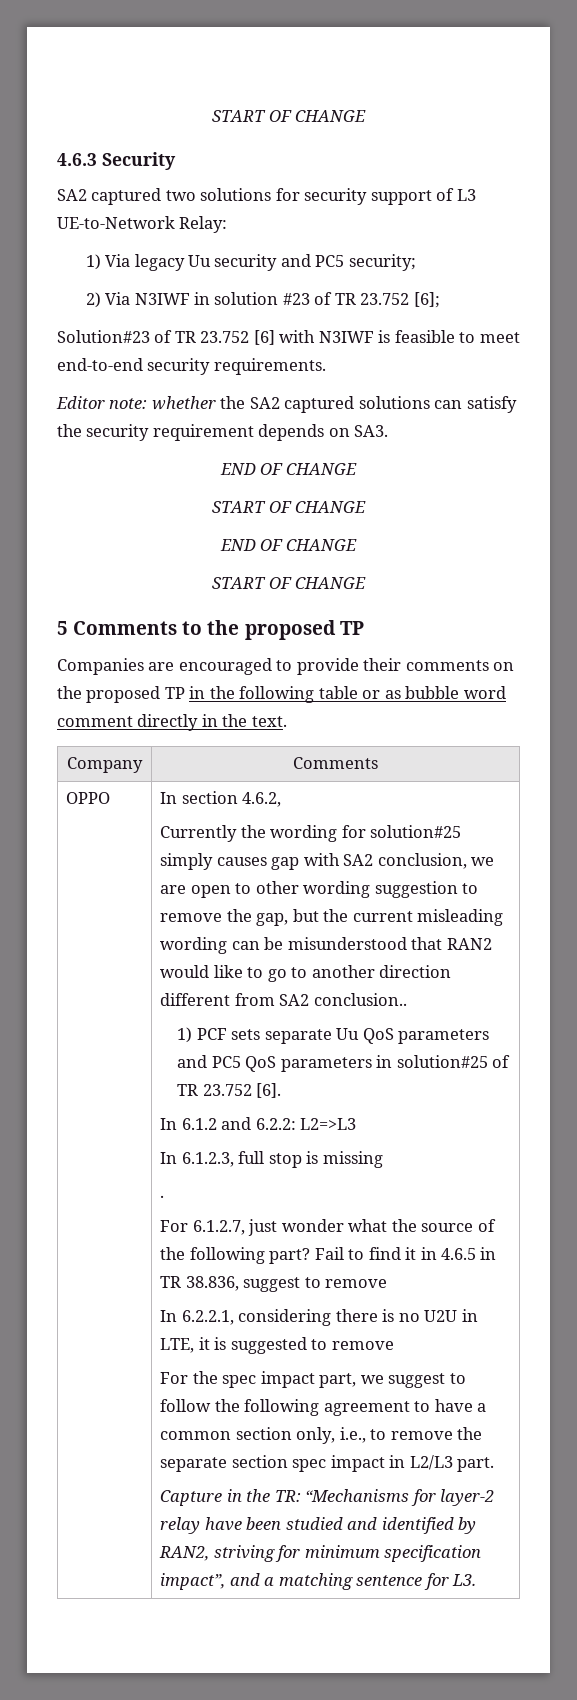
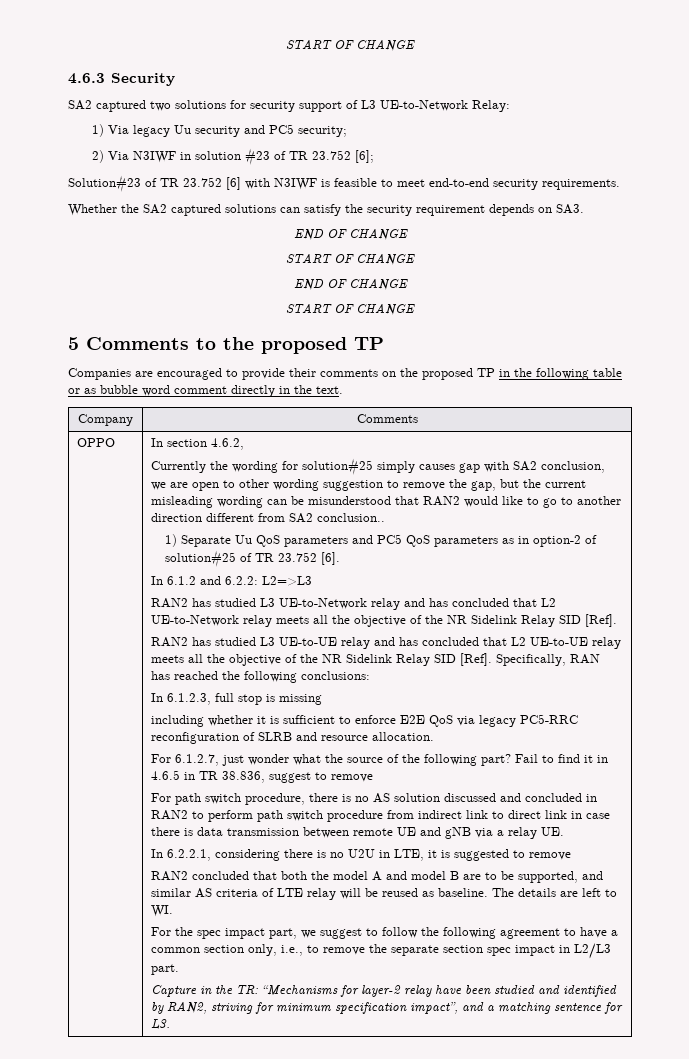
- Editor note: whether the SA2 captured solutions can satisfy the security requirement depends on SA3.
+ Whether the SA2 captured solutions can satisfy the security requirement depends on SA3.
- 1) PCF sets separate Uu QoS parameters and PC5 QoS parameters in solution#25 of TR 23.752 [6].
+ 1) Separate Uu QoS parameters and PC5 QoS parameters as in option-2 of solution#25 of TR 23.752 [6].
+ RAN2 has studied L3 UE-to-Network relay and has concluded that L2 UE-to-Network relay meets all the objective of the NR Sidelink Relay SID [Ref].
+ RAN2 has studied L3 UE-to-UE relay and has concluded that L2 UE-to-UE relay meets all the objective of the NR Sidelink Relay SID [Ref]. Specifically, RAN has reached the following conclusions:
- .
+ including whether it is sufficient to enforce E2E QoS via legacy PC5-RRC reconfiguration of SLRB and resource allocation.
+ For path switch procedure, there is no AS solution discussed and concluded in RAN2 to perform path switch procedure from indirect link to direct link in case there is data transmission between remote UE and gNB via a relay UE.
+ RAN2 concluded that both the model A and model B are to be supported, and similar AS criteria of LTE relay will be reused as baseline. The details are left to WI.

